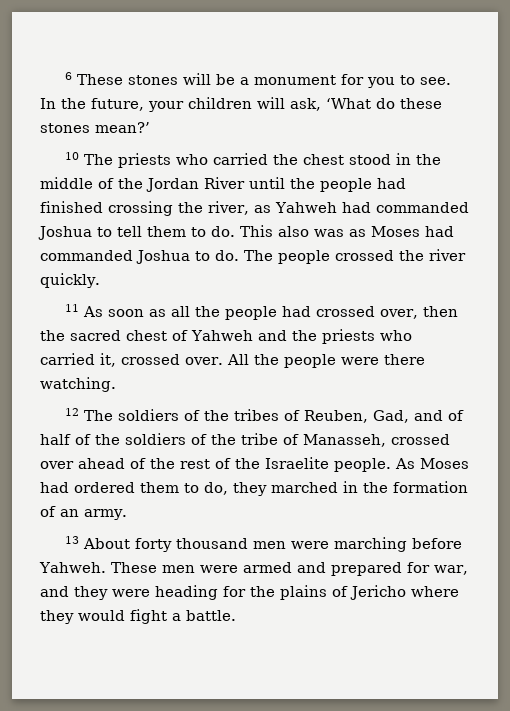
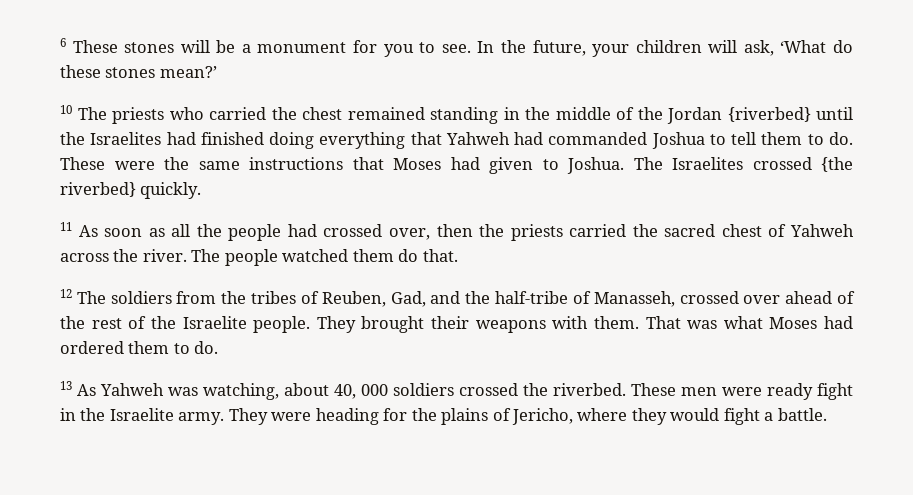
- 10 The priests who carried the chest stood in the middle of the Jordan River until the people had finished crossing the river, as Yahweh had commanded Joshua to tell them to do.
+ 10 The priests who carried the chest remained standing in the middle of the Jordan {riverbed} until the Israelites had finished doing everything that Yahweh had commanded Joshua to tell them to do.
- This also was as Moses had commanded Joshua to do. The people crossed the river quickly.
+ These were the same instructions that Moses had given to Joshua. The Israelites crossed {the riverbed} quickly.
- 11 As soon as all the people had crossed over, then the sacred chest of Yahweh and the priests who carried it, crossed over. All the people were there watching.
+ 11 As soon as all the people had crossed over, then the priests carried the sacred chest of Yahweh across the river. The people watched them do that.
- 12 The soldiers of the tribes of Reuben, Gad, and of half of the soldiers of the tribe of Manasseh, crossed over ahead of the rest of the Israelite people.
+ 12 The soldiers from the tribes of Reuben, Gad, and the half-tribe of Manasseh, crossed over ahead of the rest of the Israelite people.
- As Moses had ordered them to do, they marched in the formation of an army.
- 13 About forty thousand men were marching before Yahweh. These men were armed and prepared for war, and they were heading for the plains of Jericho where they would fight a battle.
+ They brought their weapons with them. That was what Moses had ordered them to do.
+ 13 As Yahweh was watching, about 40, 000 soldiers crossed the riverbed. These men were ready fight in the Israelite army. They were heading for the plains of Jericho, where they would fight a battle.

